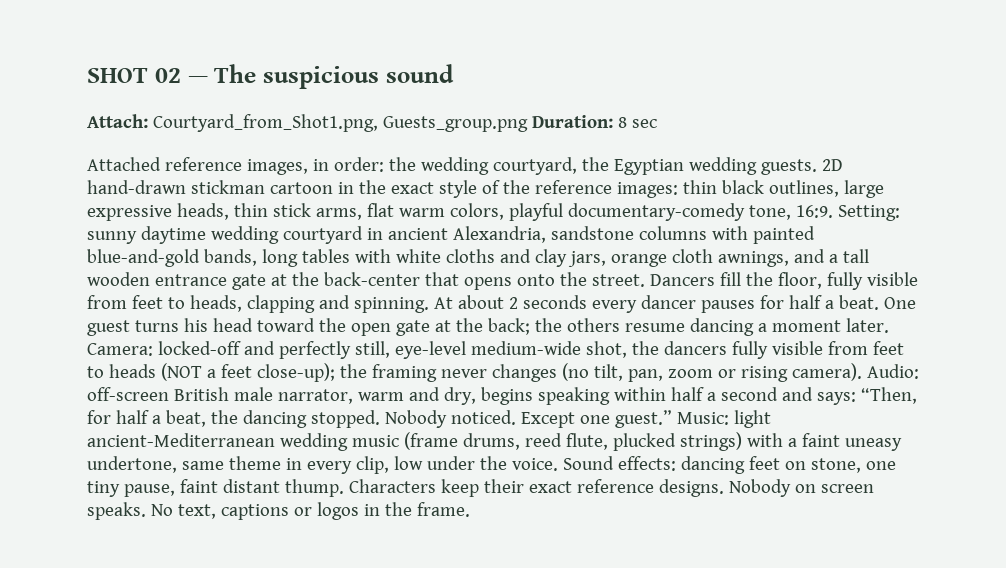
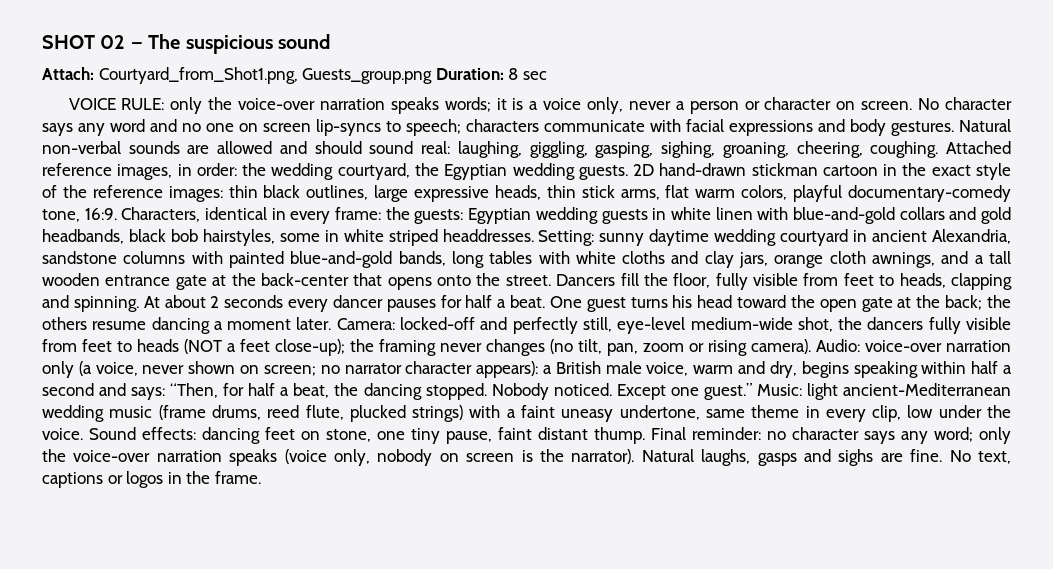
+ VOICE RULE: only the voice-over narration speaks words; it is a voice only, never a person or character on screen. No character says any word and no one on screen lip-syncs to speech; characters communicate with facial expressions and body gestures. Natural non-verbal sounds are allowed and should sound real: laughing, giggling, gasping, sighing, groaning, cheering, coughing.
+ Characters, identical in every frame: the guests: Egyptian wedding guests in white linen with blue-and-gold collars and gold headbands, black bob hairstyles, some in white striped headdresses.
- Audio: off-screen British male narrator, warm and dry, begins speaking within half a second and says: “Then, for half a beat, the dancing stopped.
+ Audio: voice-over narration only (a voice, never shown on screen; no narrator character appears): a British male voice, warm and dry, begins speaking within half a second and says: “Then, for half a beat, the dancing stopped.
- Characters keep their exact reference designs. Nobody on screen speaks.
+ Final reminder: no character says any word; only the voice-over narration speaks (voice only, nobody on screen is the narrator). Natural laughs, gasps and sighs are fine.

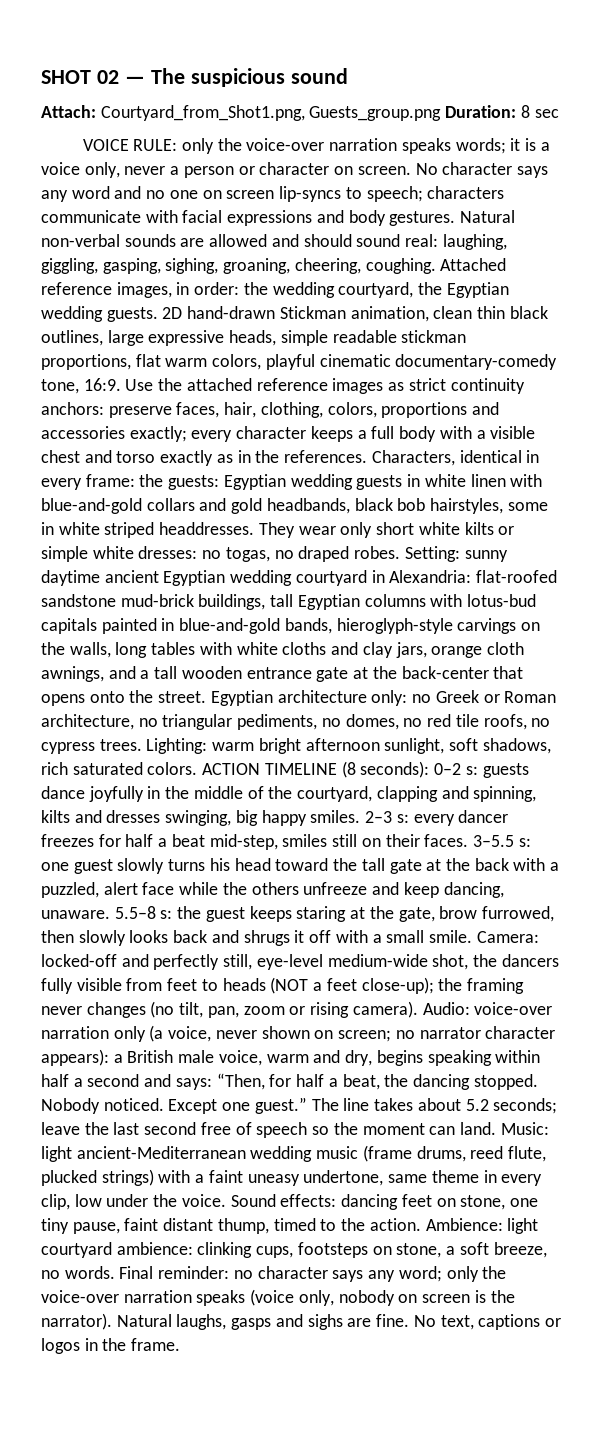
- 2D hand-drawn stickman cartoon in the exact style of the reference images: thin black outlines, large expressive heads, thin stick arms, flat warm colors, playful documentary-comedy tone, 16:9.
+ 2D hand-drawn Stickman animation, clean thin black outlines, large expressive heads, simple readable stickman proportions, flat warm colors, playful cinematic documentary-comedy tone, 16:9.
+ Use the attached reference images as strict continuity anchors: preserve faces, hair, clothing, colors, proportions and accessories exactly; every character keeps a full body with a visible chest and torso exactly as in the references.
+ They wear only short white kilts or simple white dresses: no togas, no draped robes.
- Setting: sunny daytime wedding courtyard in ancient Alexandria, sandstone columns with painted blue-and-gold bands, long tables with white cloths and clay jars, orange cloth awnings, and a tall wooden entrance gate at the back-center that opens onto the street.
+ Setting: sunny daytime ancient Egyptian wedding courtyard in Alexandria: flat-roofed sandstone mud-brick buildings, tall Egyptian columns with lotus-bud capitals painted in blue-and-gold bands, hieroglyph-style carvings on the walls, long tables with white cloths and clay jars, orange cloth awnings, and a tall wooden entrance gate at the back-center that opens onto the street.
- Dancers fill the floor, fully visible from feet to heads, clapping and spinning. At about 2 seconds every dancer pauses for half a beat. One guest turns his head toward the open gate at the back; the others resume dancing a moment later.
+ Egyptian architecture only: no Greek or Roman architecture, no triangular pediments, no domes, no red tile roofs, no cypress trees. Lighting: warm bright afternoon sunlight, soft shadows, rich saturated colors. ACTION TIMELINE (8 seconds): 0–2 s: guests dance joyfully in the middle of the courtyard, clapping and spinning, kilts and dresses swinging, big happy smiles. 2–3 s: every dancer freezes for half a beat mid-step, smiles still on their faces. 3–5.5 s: one guest slowly turns his head toward the tall gate at the back with a puzzled, alert face while the others unfreeze and keep dancing, unaware. 5.5–8 s: the guest keeps staring at the gate, brow furrowed, then slowly looks back and shrugs it off with a small smile.
+ The line takes about 5.2 seconds; leave the last second free of speech so the moment can land.
- Sound effects: dancing feet on stone, one tiny pause, faint distant thump.
+ Sound effects: dancing feet on stone, one tiny pause, faint distant thump, timed to the action. Ambience: light courtyard ambience: clinking cups, footsteps on stone, a soft breeze, no words.

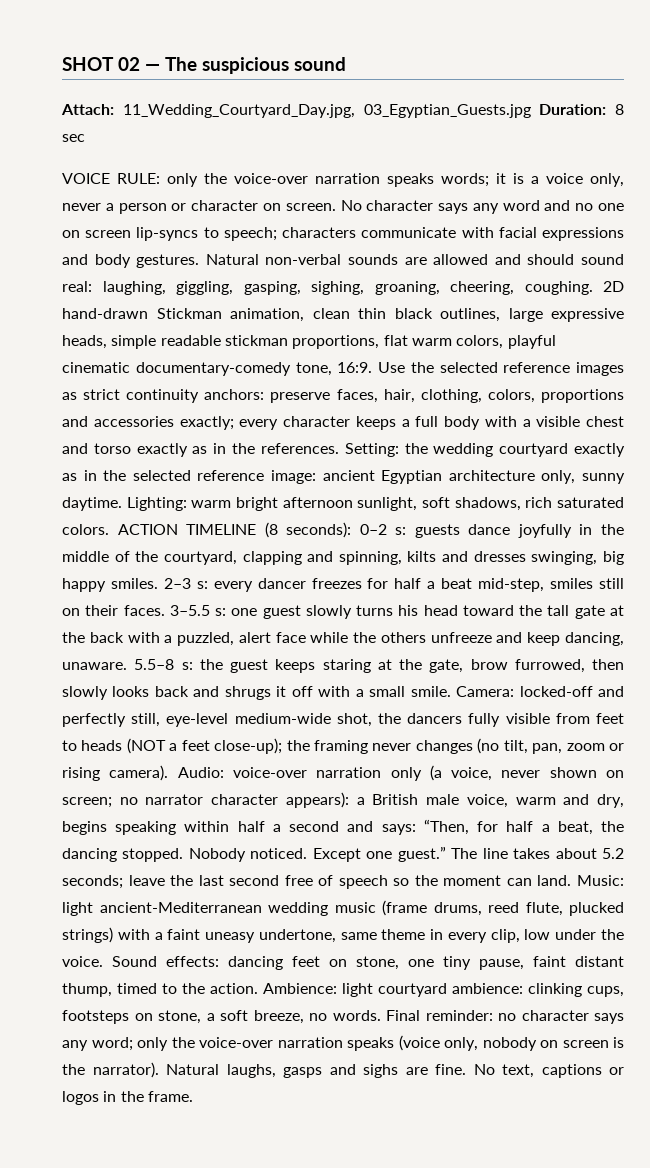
- Attach: Courtyard_from_Shot1.png, Guests_group.png Duration: 8 sec
+ Attach: 11_Wedding_Courtyard_Day.jpg, 03_Egyptian_Guests.jpg Duration: 8 sec
- Attached reference images, in order: the wedding courtyard, the Egyptian wedding guests.
- Use the attached reference images as strict continuity anchors: preserve faces, hair, clothing, colors, proportions and accessories exactly; every character keeps a full body with a visible chest and torso exactly as in the references.
+ Use the selected reference images as strict continuity anchors: preserve faces, hair, clothing, colors, proportions and accessories exactly; every character keeps a full body with a visible chest and torso exactly as in the references.
- Characters, identical in every frame: the guests: Egyptian wedding guests in white linen with blue-and-gold collars and gold headbands, black bob hairstyles, some in white striped headdresses. They wear only short white kilts or simple white dresses: no togas, no draped robes. Setting: sunny daytime ancient Egyptian wedding courtyard in Alexandria: flat-roofed sandstone mud-brick buildings, tall Egyptian columns with lotus-bud capitals painted in blue-and-gold bands, hieroglyph-style carvings on the walls, long tables with white cloths and clay jars, orange cloth awnings, and a tall wooden entrance gate at the back-center that opens onto the street. Egyptian architecture only: no Greek or Roman architecture, no triangular pediments, no domes, no red tile roofs, no cypress trees.
+ Setting: the wedding courtyard exactly as in the selected reference image: ancient Egyptian architecture only, sunny daytime.

